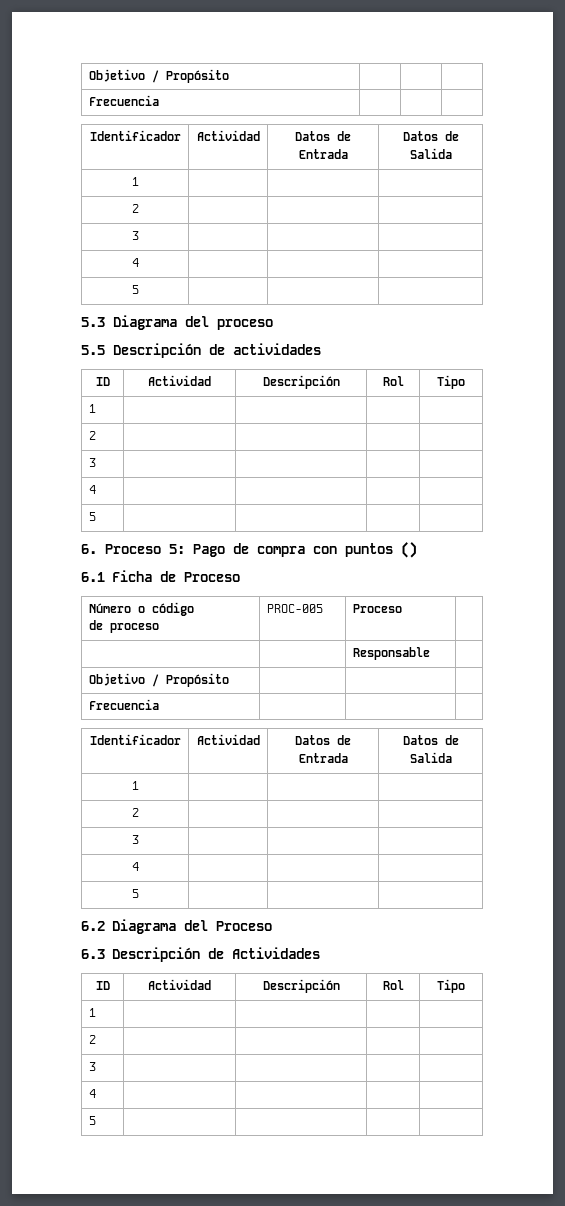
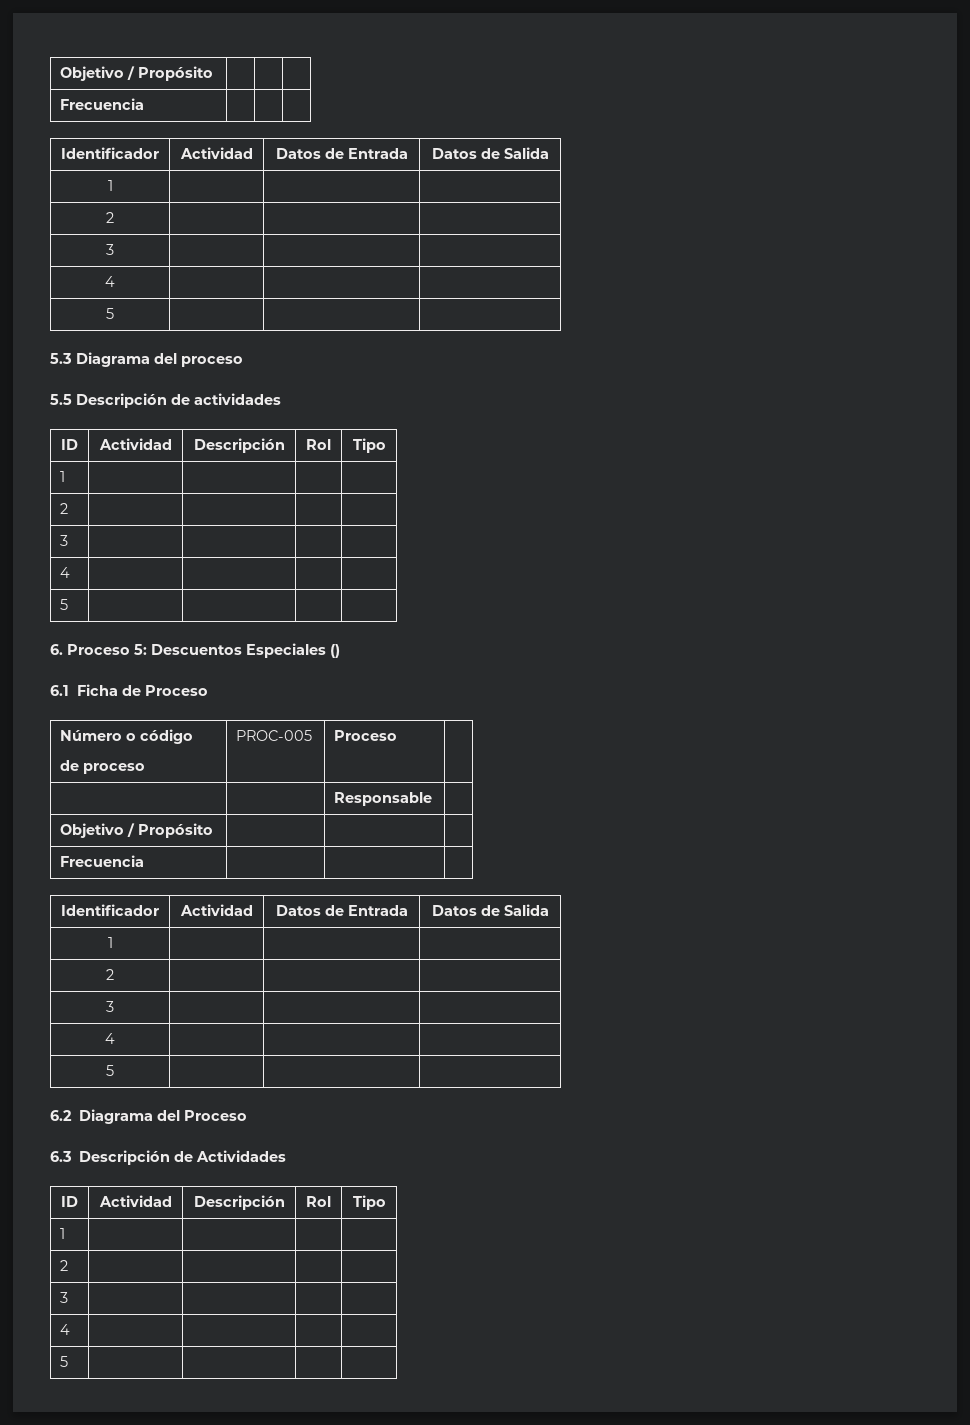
- 6. Proceso 5: Pago de compra con puntos ()
+ 6. Proceso 5: Descuentos Especiales ()

